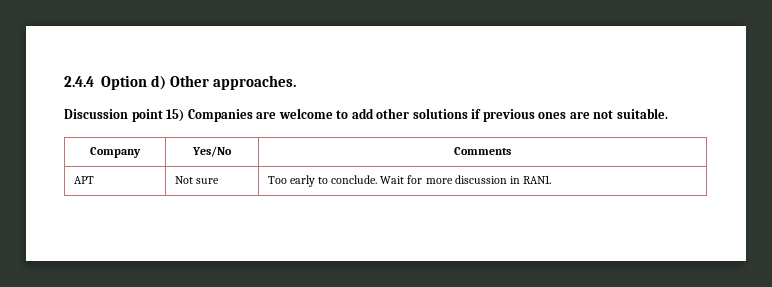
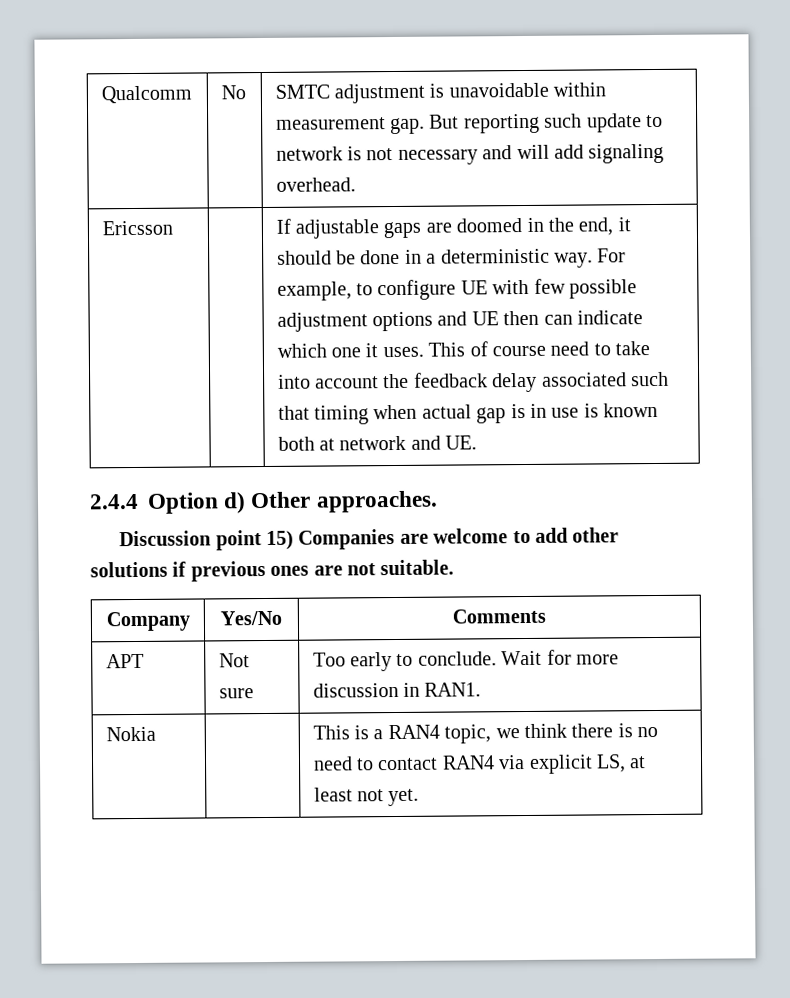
+ Qualcomm | No | SMTC adjustment is unavoidable within measurement gap. But reporting such update to network is not necessary and will add signaling overhead.
+ Ericsson | | If adjustable gaps are doomed in the end, it should be done in a deterministic way. For example, to configure UE with few possible adjustment options and UE then can indicate which one it uses. This of course need to take into account the feedback delay associated such that timing when actual gap is in use is known both at network and UE.
+ Nokia | | This is a RAN4 topic, we think there is no need to contact RAN4 via explicit LS, at least not yet.

